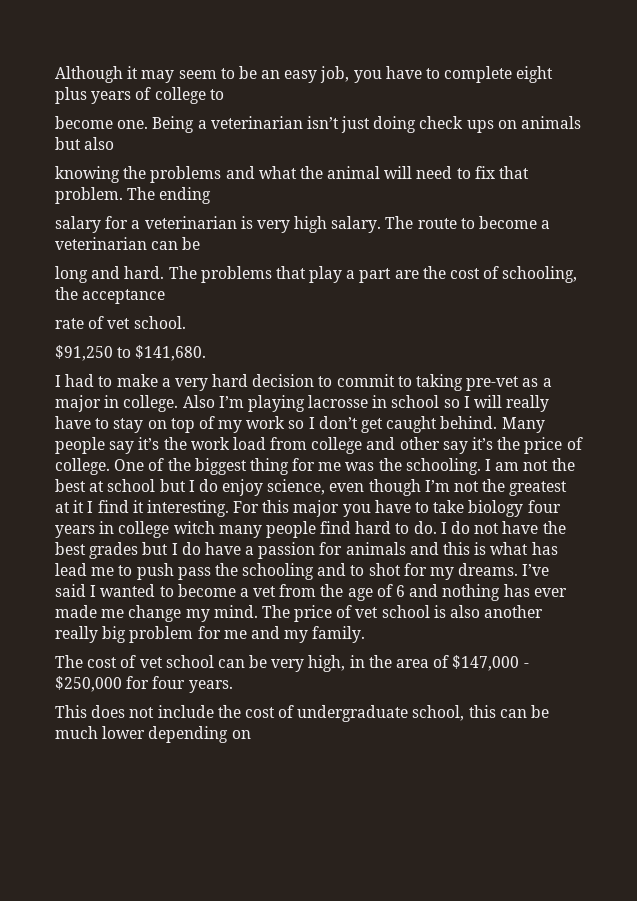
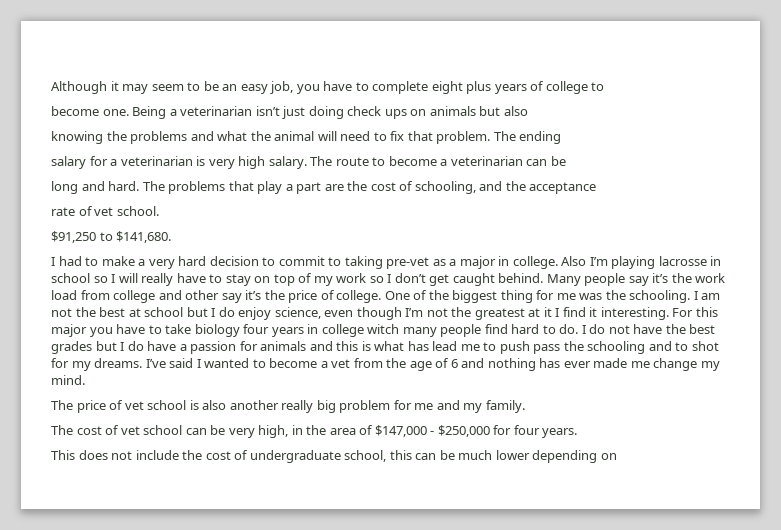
- The problems that play a part are the cost of schooling, the acceptance
+ The problems that play a part are the cost of schooling, and the acceptance
- I’ve said I wanted to become a vet from the age of 6 and nothing has ever made me change my mind. The price of vet school is also another really big problem for me and my family.
+ I’ve said I wanted to become a vet from the age of 6 and nothing has ever made me change my mind.
+ The price of vet school is also another really big problem for me and my family.

